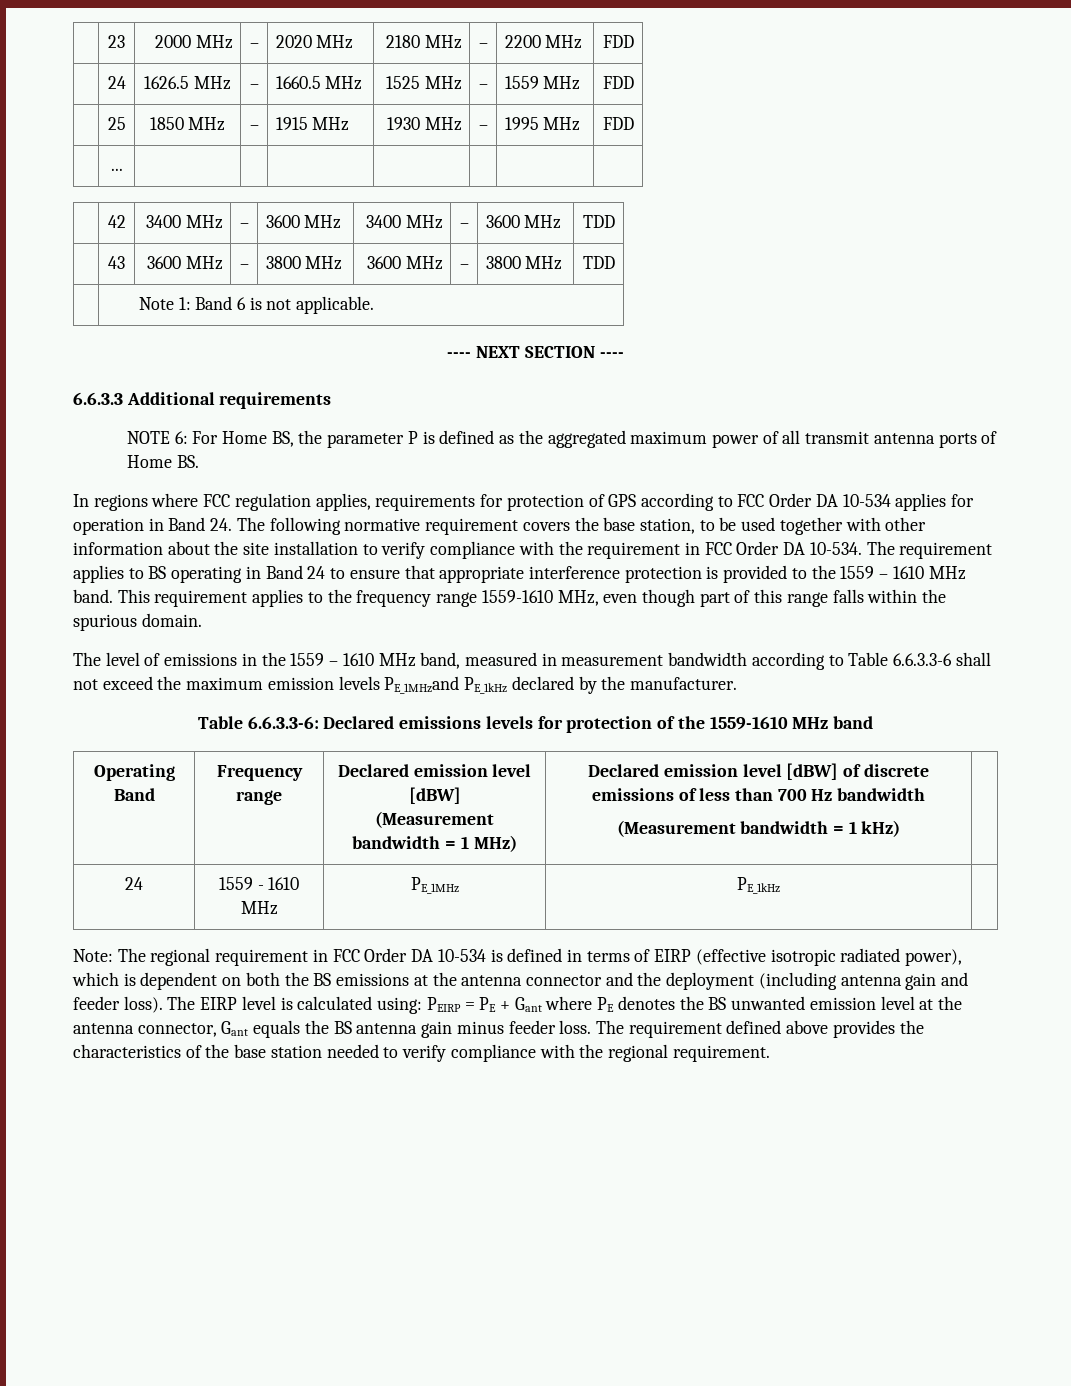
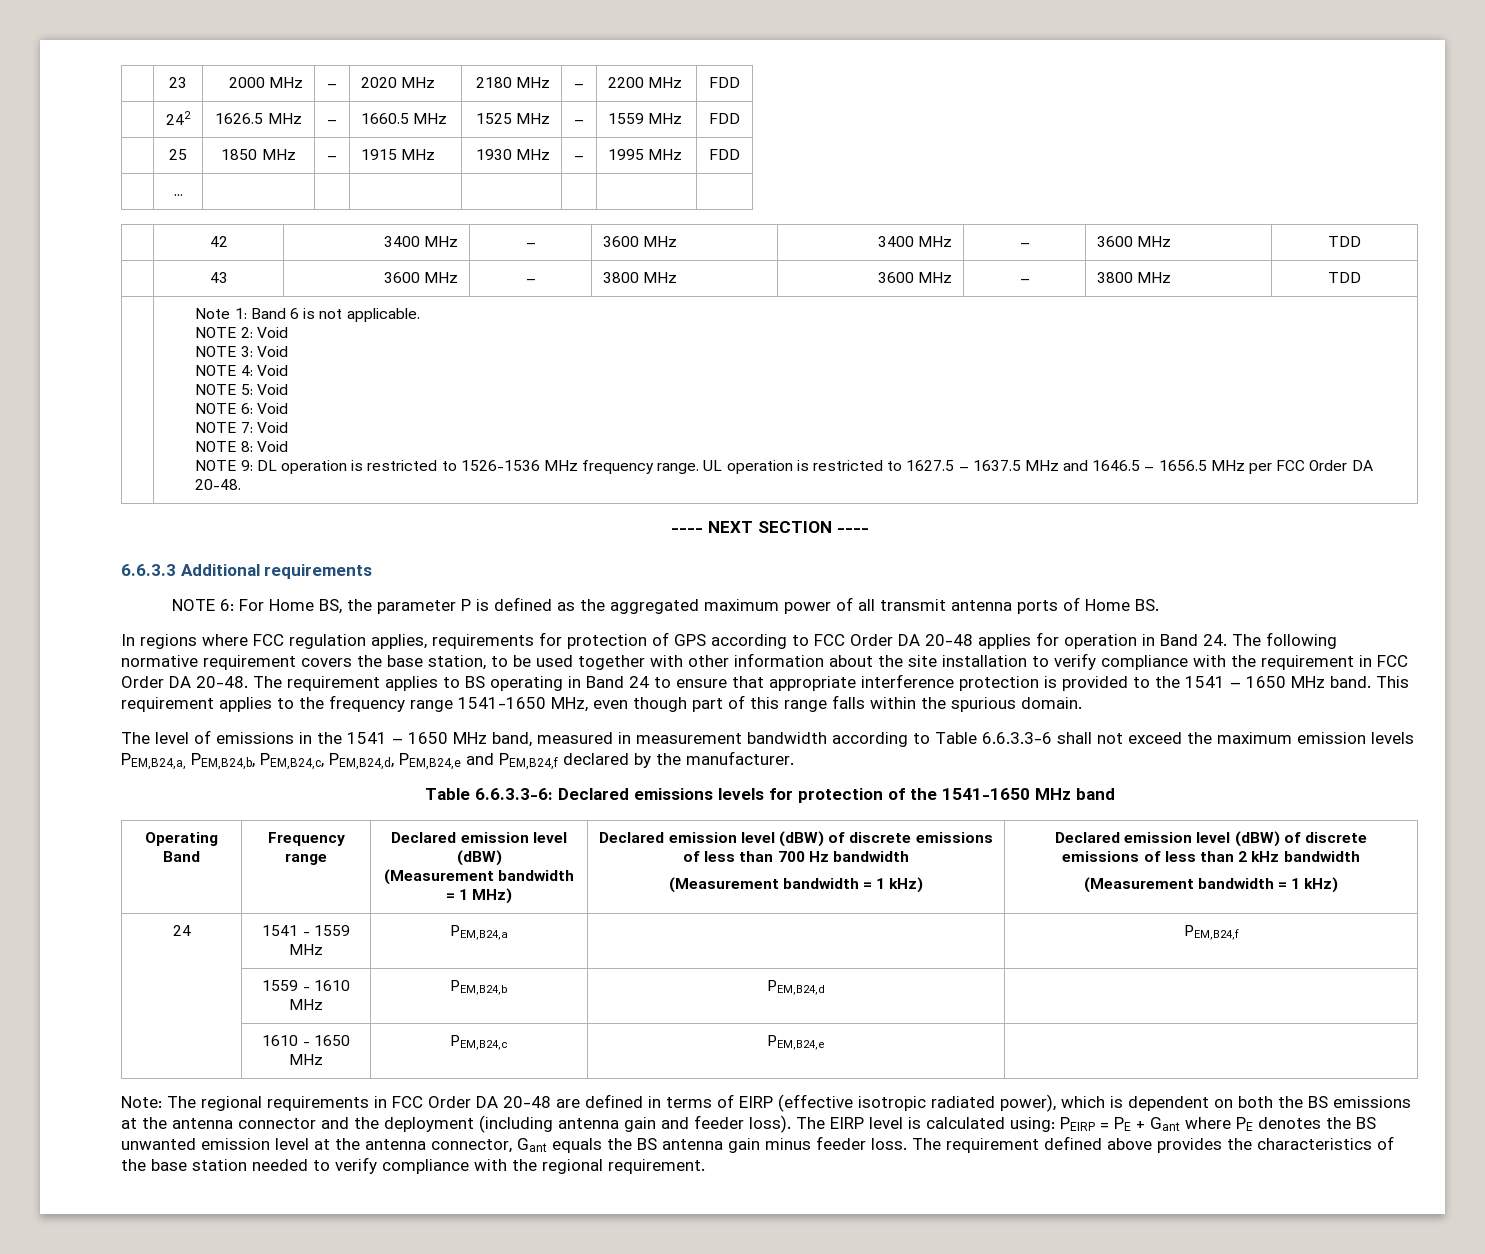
- | 24 | 1626.5 MHz | – | 1660.5 MHz | 1525 MHz | – | 1559 MHz | FDD
+ | 242 | 1626.5 MHz | – | 1660.5 MHz | 1525 MHz | – | 1559 MHz | FDD
+ NOTE 2: Void
+ NOTE 3: Void
+ NOTE 4: Void
+ NOTE 5: Void
+ NOTE 6: Void
+ NOTE 7: Void
+ NOTE 8: Void
+ NOTE 9: DL operation is restricted to 1526-1536 MHz frequency range. UL operation is restricted to 1627.5 – 1637.5 MHz and 1646.5 – 1656.5 MHz per FCC Order DA 20-48.
- In regions where FCC regulation applies, requirements for protection of GPS according to FCC Order DA 10-534 applies for operation in Band 24. The following normative requirement covers the base station, to be used together with other information about the site installation to verify compliance with the requirement in FCC Order DA 10-534.
+ In regions where FCC regulation applies, requirements for protection of GPS according to FCC Order DA 20-48 applies for operation in Band 24. The following normative requirement covers the base station, to be used together with other information about the site installation to verify compliance with the requirement in FCC Order DA 20-48.
- The requirement applies to BS operating in Band 24 to ensure that appropriate interference protection is provided to the 1559 – 1610 MHz band.
+ The requirement applies to BS operating in Band 24 to ensure that appropriate interference protection is provided to the 1541 – 1650 MHz band.
- This requirement applies to the frequency range 1559-1610 MHz, even though part of this range falls within the spurious domain.
+ This requirement applies to the frequency range 1541-1650 MHz, even though part of this range falls within the spurious domain.
- The level of emissions in the 1559 – 1610 MHz band, measured in measurement bandwidth according to Table 6.6.3.3-6 shall not exceed the maximum emission levels PE_1MHzand PE_1kHz declared by the manufacturer.
+ The level of emissions in the 1541 – 1650 MHz band, measured in measurement bandwidth according to Table 6.6.3.3-6 shall not exceed the maximum emission levels PEM,B24,a, PEM,B24,b, PEM,B24,c, PEM,B24,d, PEM,B24,e and PEM,B24,f declared by the manufacturer.
- Table 6.6.3.3-6: Declared emissions levels for protection of the 1559-1610 MHz band
+ Table 6.6.3.3-6: Declared emissions levels for protection of the 1541-1650 MHz band
- Frequency range | Declared emission level [dBW]
+ Frequency range | Declared emission level (dBW)
- Declared emission level [dBW] of discrete emissions of less than 700 Hz bandwidth
+ Declared emission level (dBW) of discrete emissions of less than 700 Hz bandwidth
- 24 | 1559 - 1610 MHz | PE_1MHz | PE_1kHz |
+ Declared emission level (dBW) of discrete emissions of less than 2 kHz bandwidth
+ (Measurement bandwidth = 1 kHz)
+ 24 | 1541 - 1559 MHz | PEM,B24,a | | PEM,B24,f
+ | 1559 - 1610 MHz | PEM,B24,b | PEM,B24,d |
+ | 1610 - 1650 MHz | PEM,B24,c | PEM,B24,e |
- Note: The regional requirement in FCC Order DA 10-534 is defined in terms of EIRP (effective isotropic radiated power), which is dependent on both the BS emissions at the antenna connector and the deployment (including antenna gain and feeder loss).
+ Note: The regional requirements in FCC Order DA 20-48 are defined in terms of EIRP (effective isotropic radiated power), which is dependent on both the BS emissions at the antenna connector and the deployment (including antenna gain and feeder loss).

